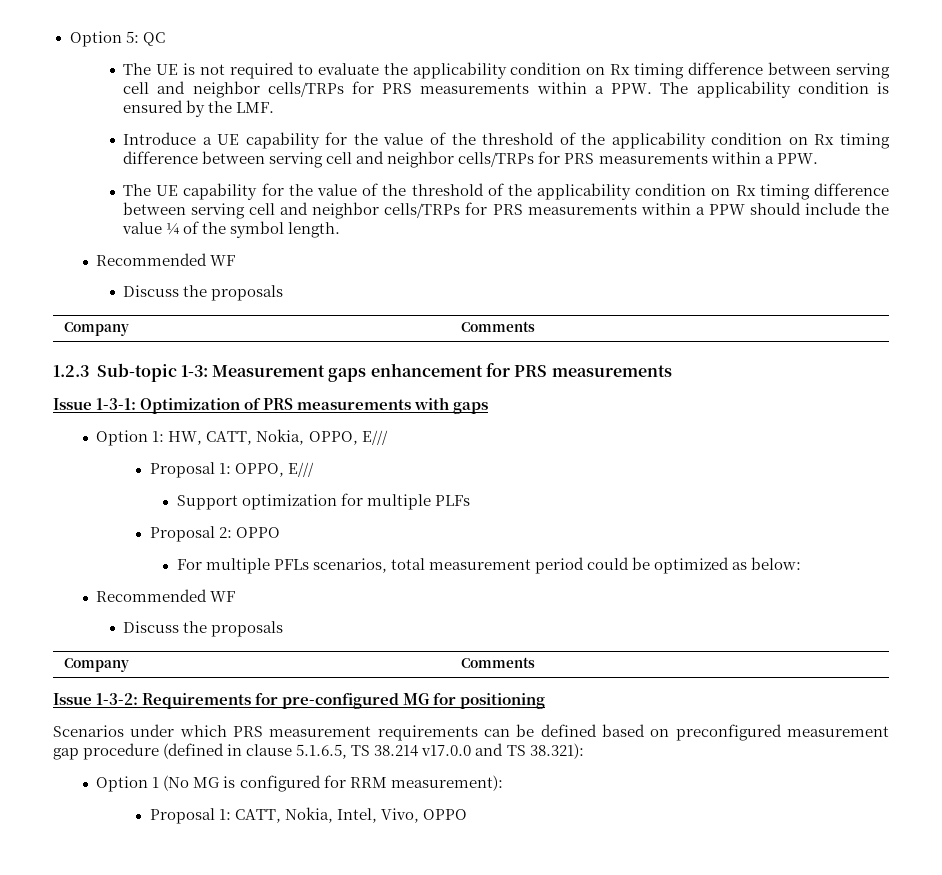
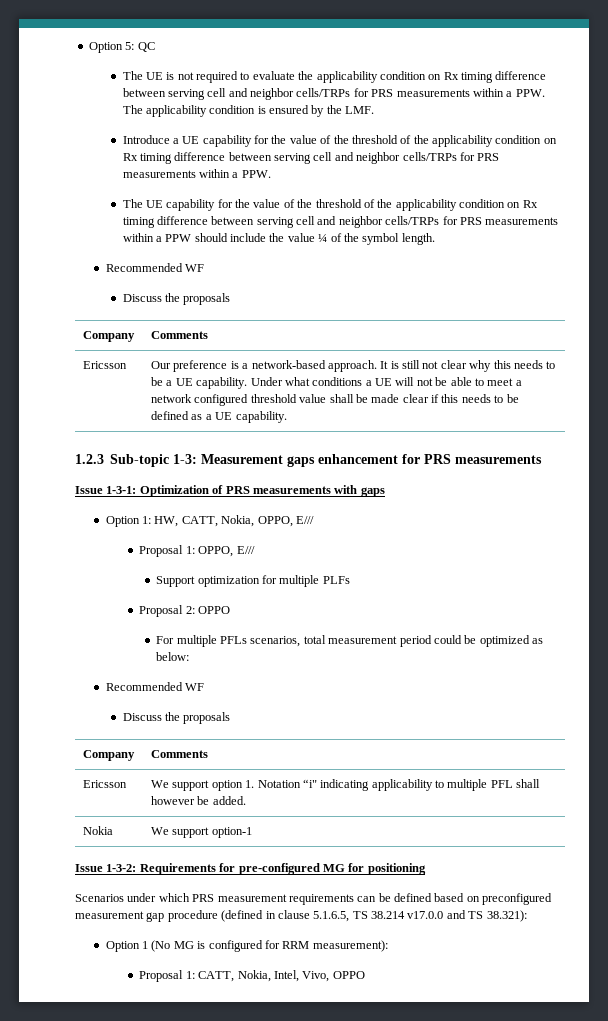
+ Ericsson | Our preference is a network-based approach. It is still not clear why this needs to be a UE capability. Under what conditions a UE will not be able to meet a network configured threshold value shall be made clear if this needs to be defined as a UE capability.
+ Ericsson | We support option 1. Notation “i" indicating applicability to multiple PFL shall however be added.
+ Nokia | We support option-1

